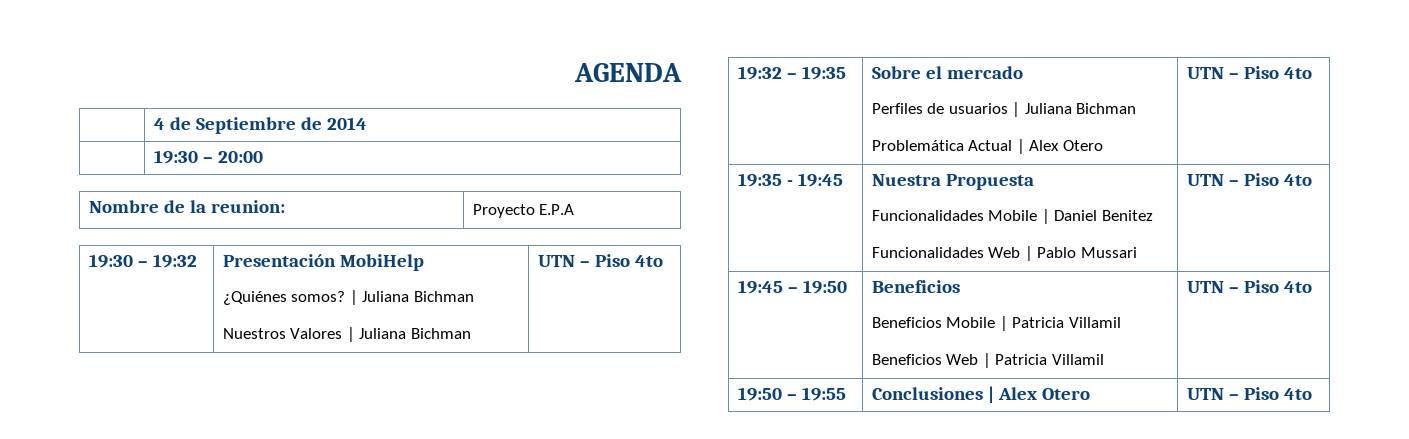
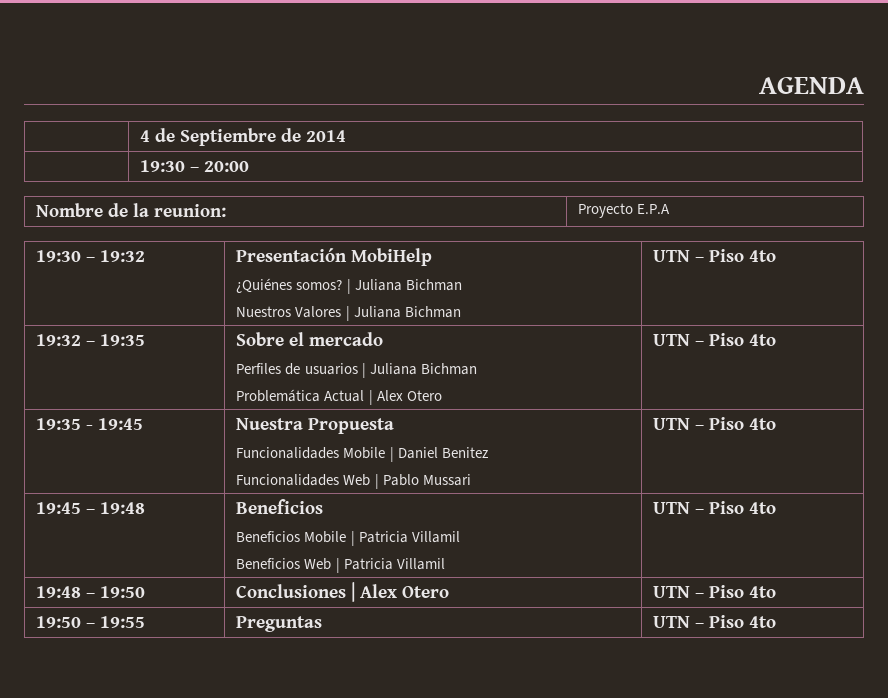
- 19:45 – 19:50 | Beneficios
+ 19:45 – 19:48 | Beneficios
- 19:50 – 19:55 | Conclusiones | Alex Otero | UTN – Piso 4to
+ 19:48 – 19:50 | Conclusiones | Alex Otero | UTN – Piso 4to
+ 19:50 – 19:55 | Preguntas | UTN – Piso 4to

